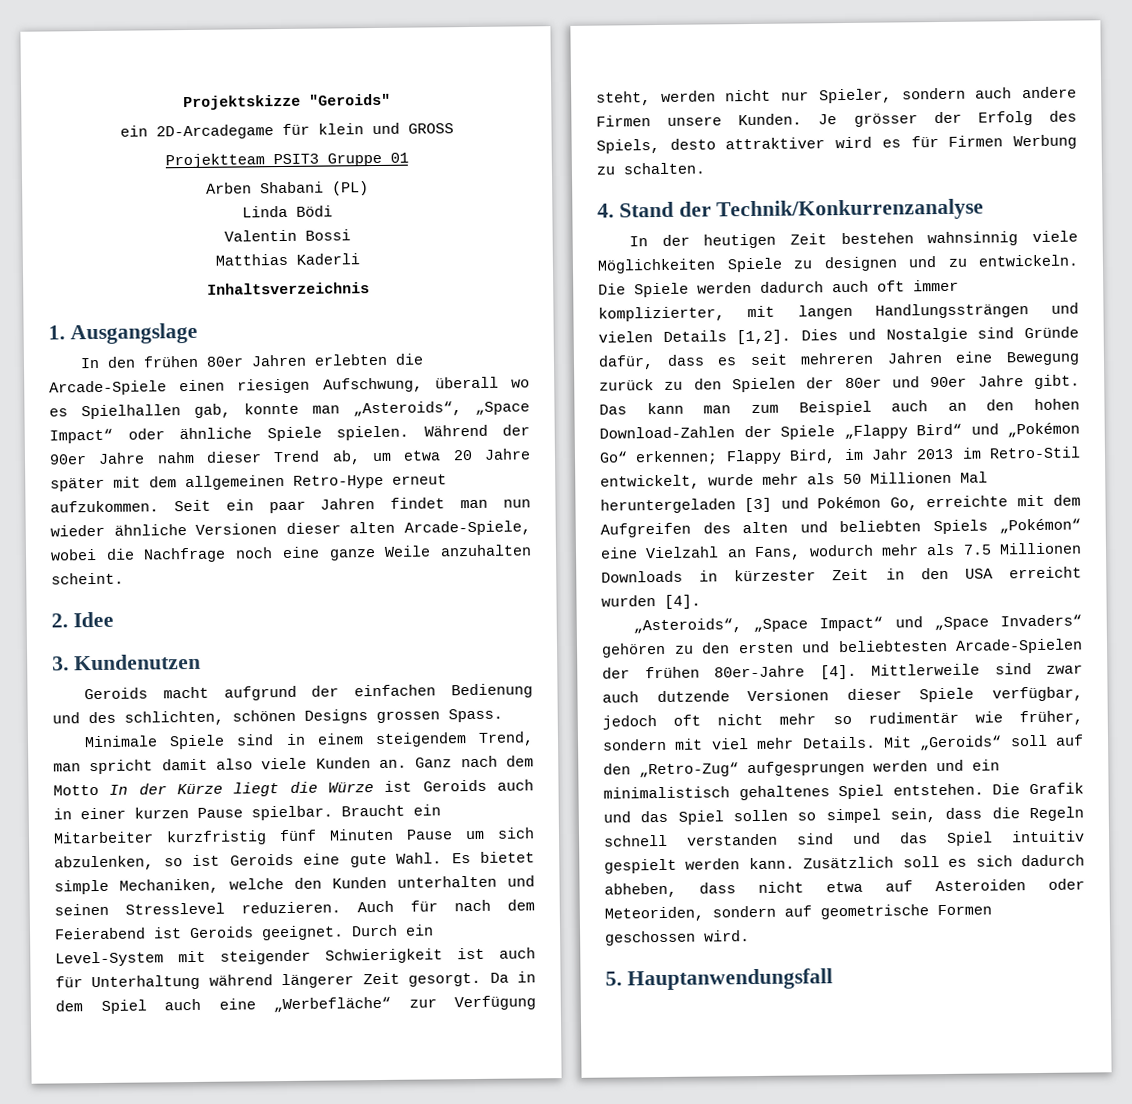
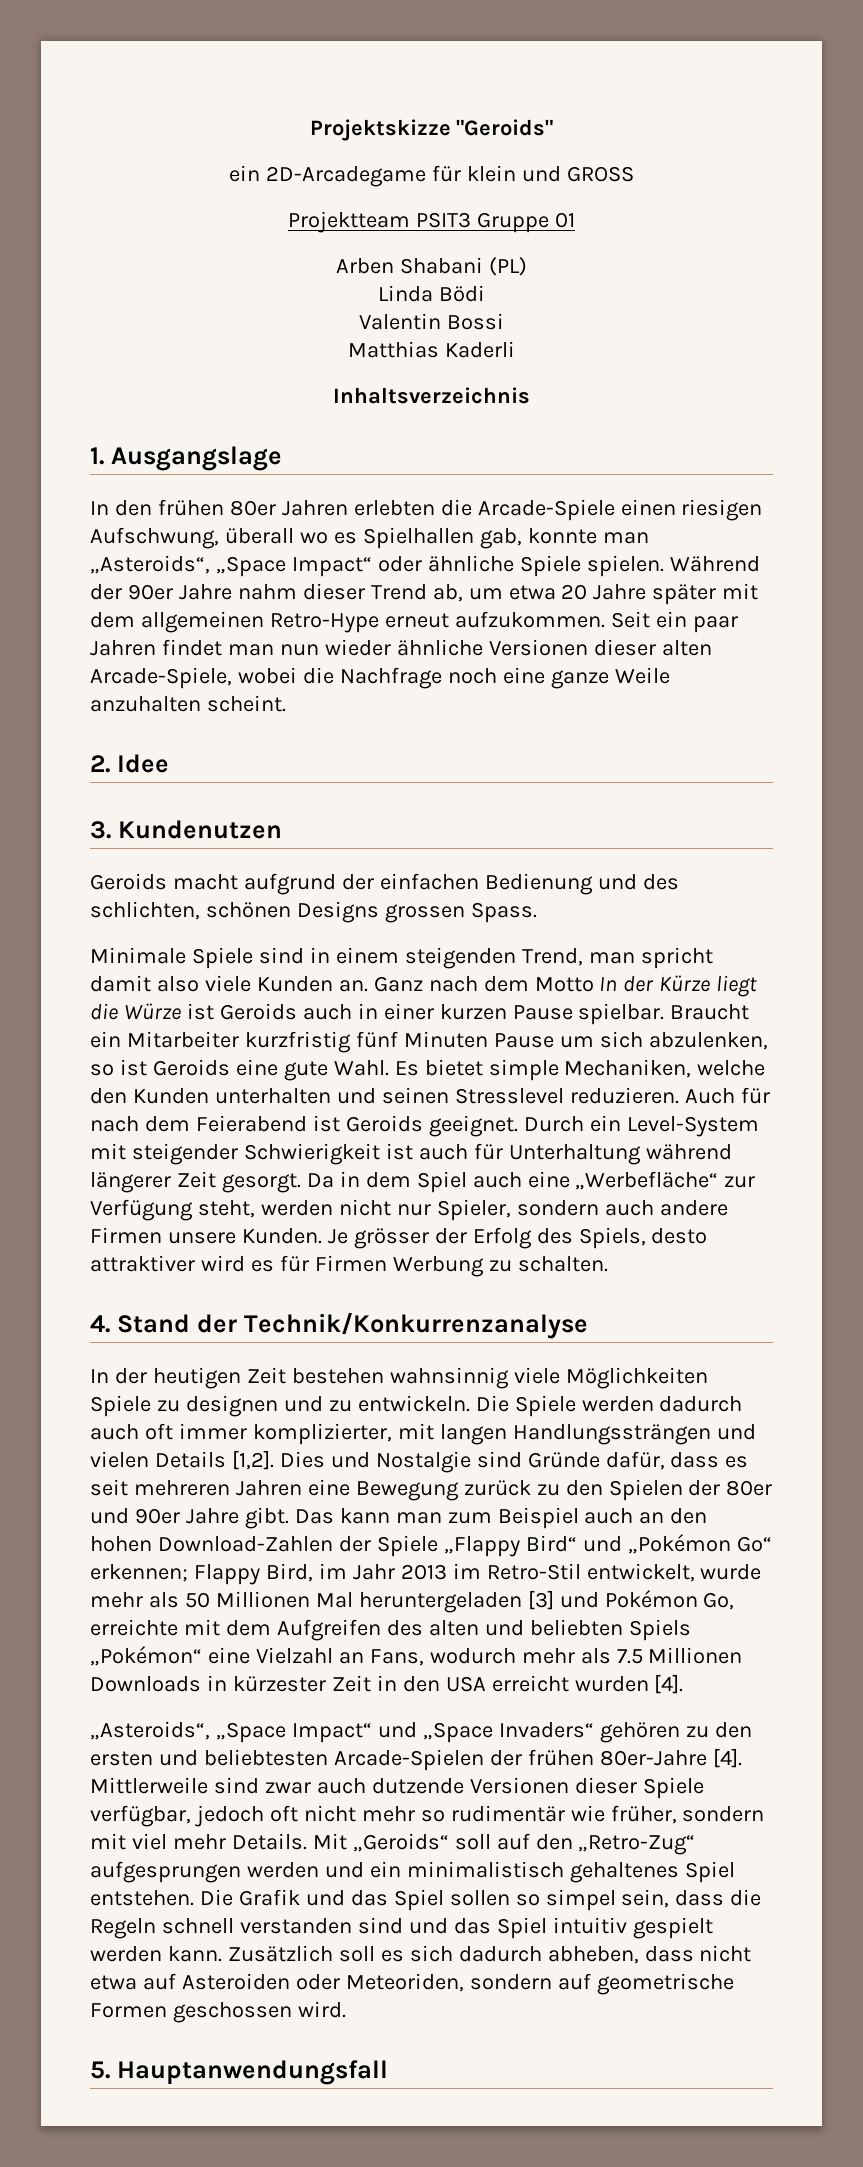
- Minimale Spiele sind in einem steigendem Trend, man spricht damit also viele Kunden an.
+ Minimale Spiele sind in einem steigenden Trend, man spricht damit also viele Kunden an.

